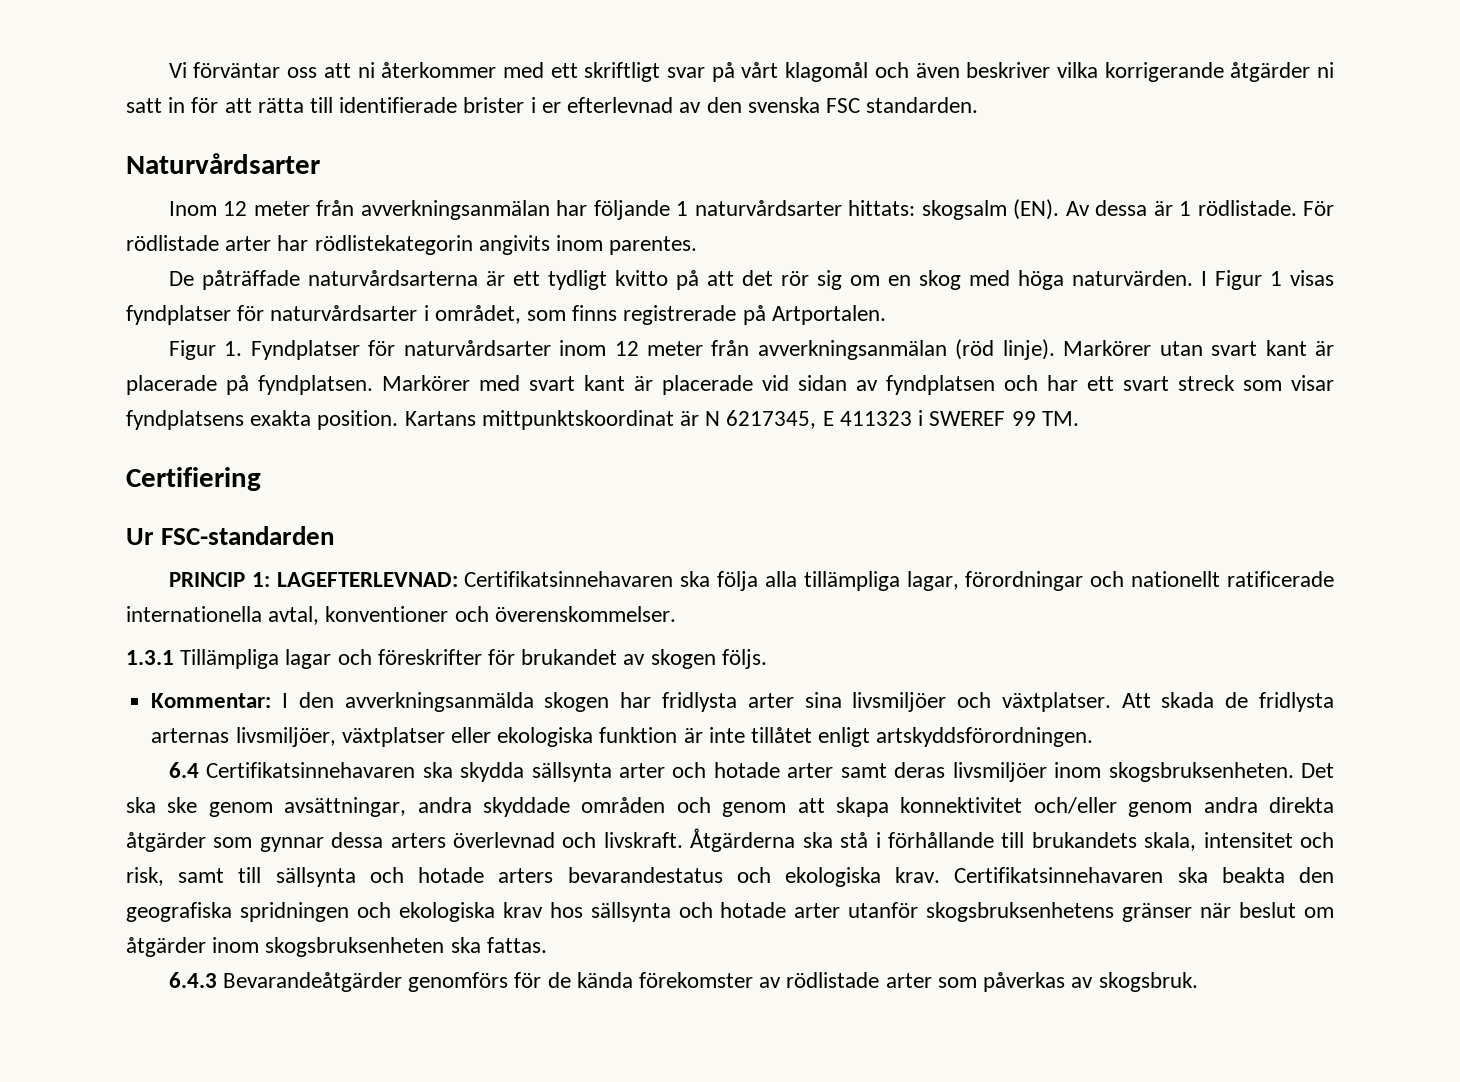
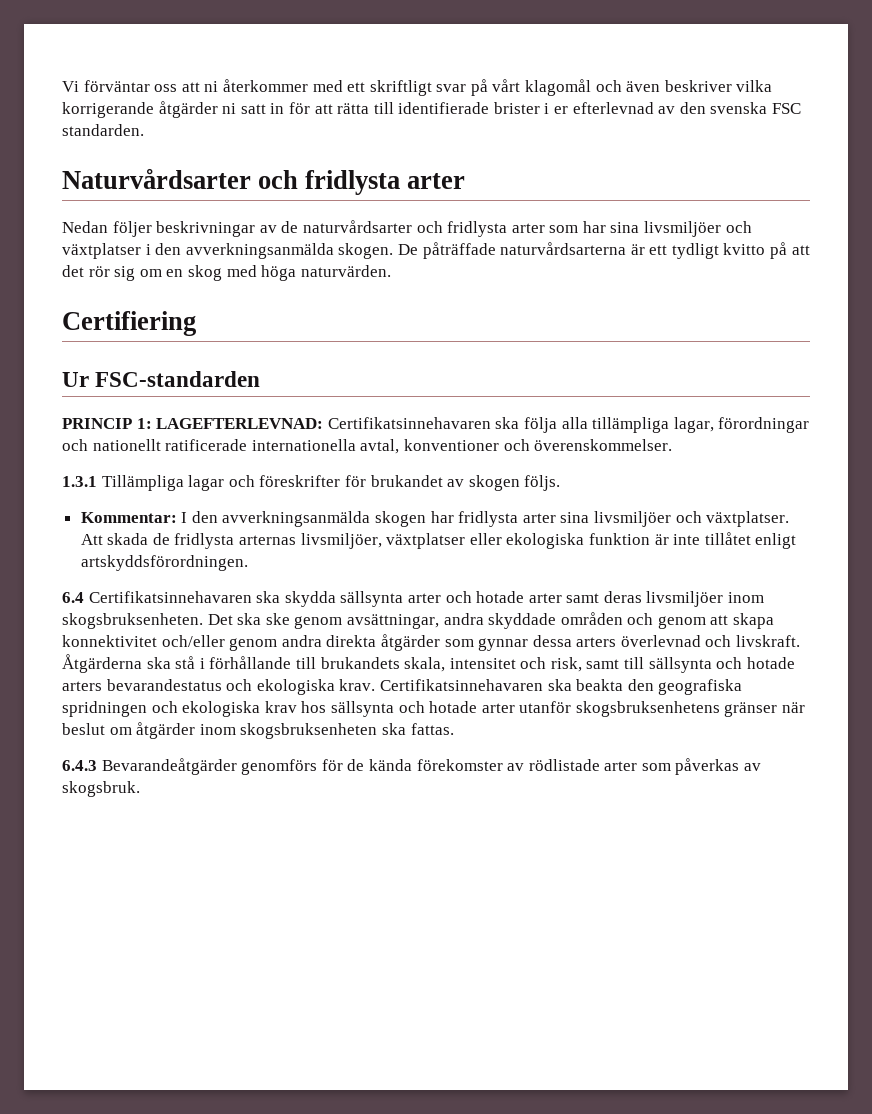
- Naturvårdsarter
- Inom 12 meter från avverkningsanmälan har följande 1 naturvårdsarter hittats: skogsalm (EN). Av dessa är 1 rödlistade. För rödlistade arter har rödlistekategorin angivits inom parentes.
- De påträffade naturvårdsarterna är ett tydligt kvitto på att det rör sig om en skog med höga naturvärden. I Figur 1 visas fyndplatser för naturvårdsarter i området, som finns registrerade på Artportalen.
- Figur 1. Fyndplatser för naturvårdsarter inom 12 meter från avverkningsanmälan (röd linje). Markörer utan svart kant är placerade på fyndplatsen. Markörer med svart kant är placerade vid sidan av fyndplatsen och har ett svart streck som visar fyndplatsens exakta position. Kartans mittpunktskoordinat är N 6217345, E 411323 i SWEREF 99 TM.
+ Naturvårdsarter och fridlysta arter
+ Nedan följer beskrivningar av de naturvårdsarter och fridlysta arter som har sina livsmiljöer och växtplatser i den avverkningsanmälda skogen. De påträffade naturvårdsarterna är ett tydligt kvitto på att det rör sig om en skog med höga naturvärden.

